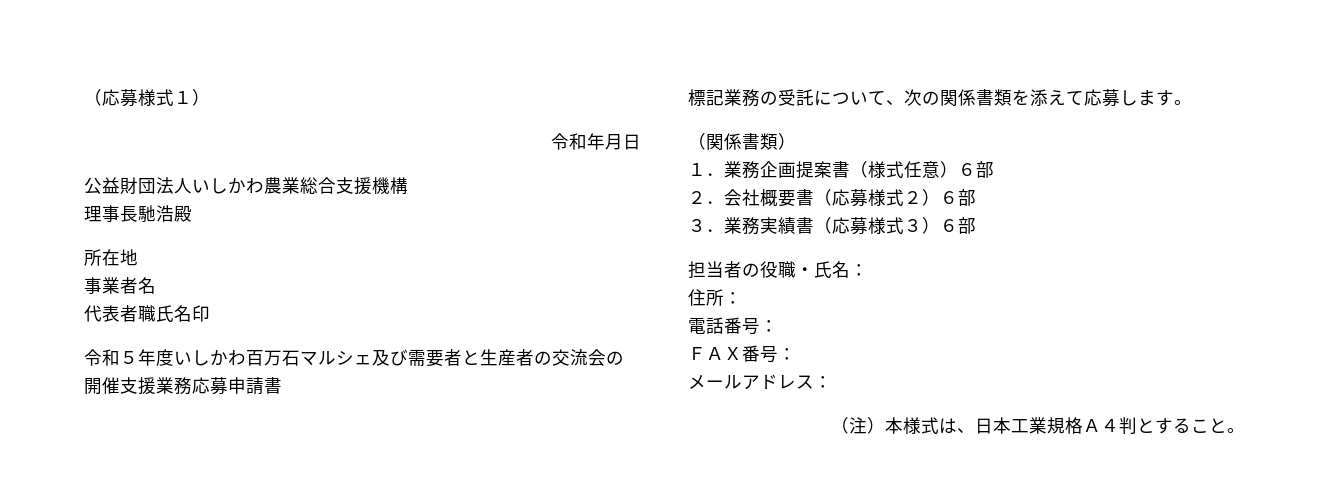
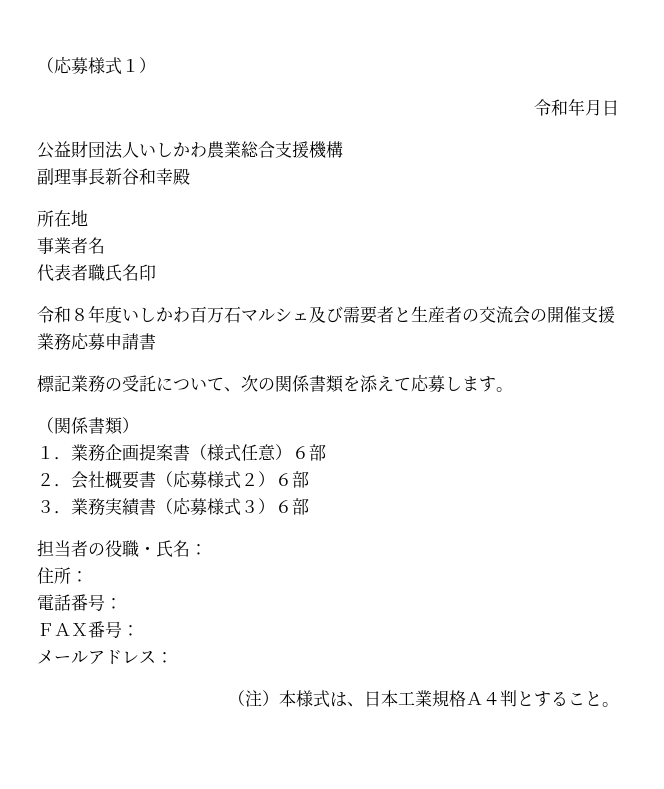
- 理事長馳浩殿
+ 副理事長新谷和幸殿
- 令和５年度いしかわ百万石マルシェ及び需要者と生産者の交流会の開催支援業務応募申請書
+ 令和８年度いしかわ百万石マルシェ及び需要者と生産者の交流会の開催支援業務応募申請書

